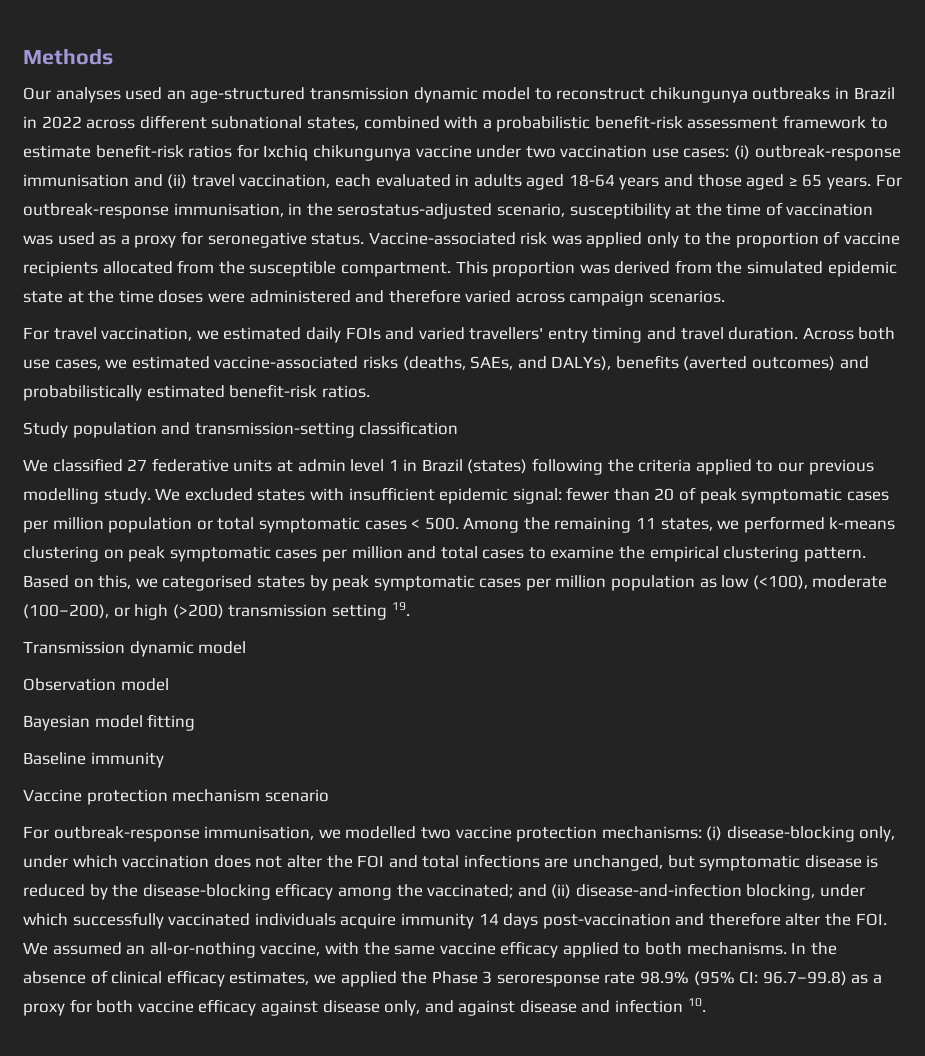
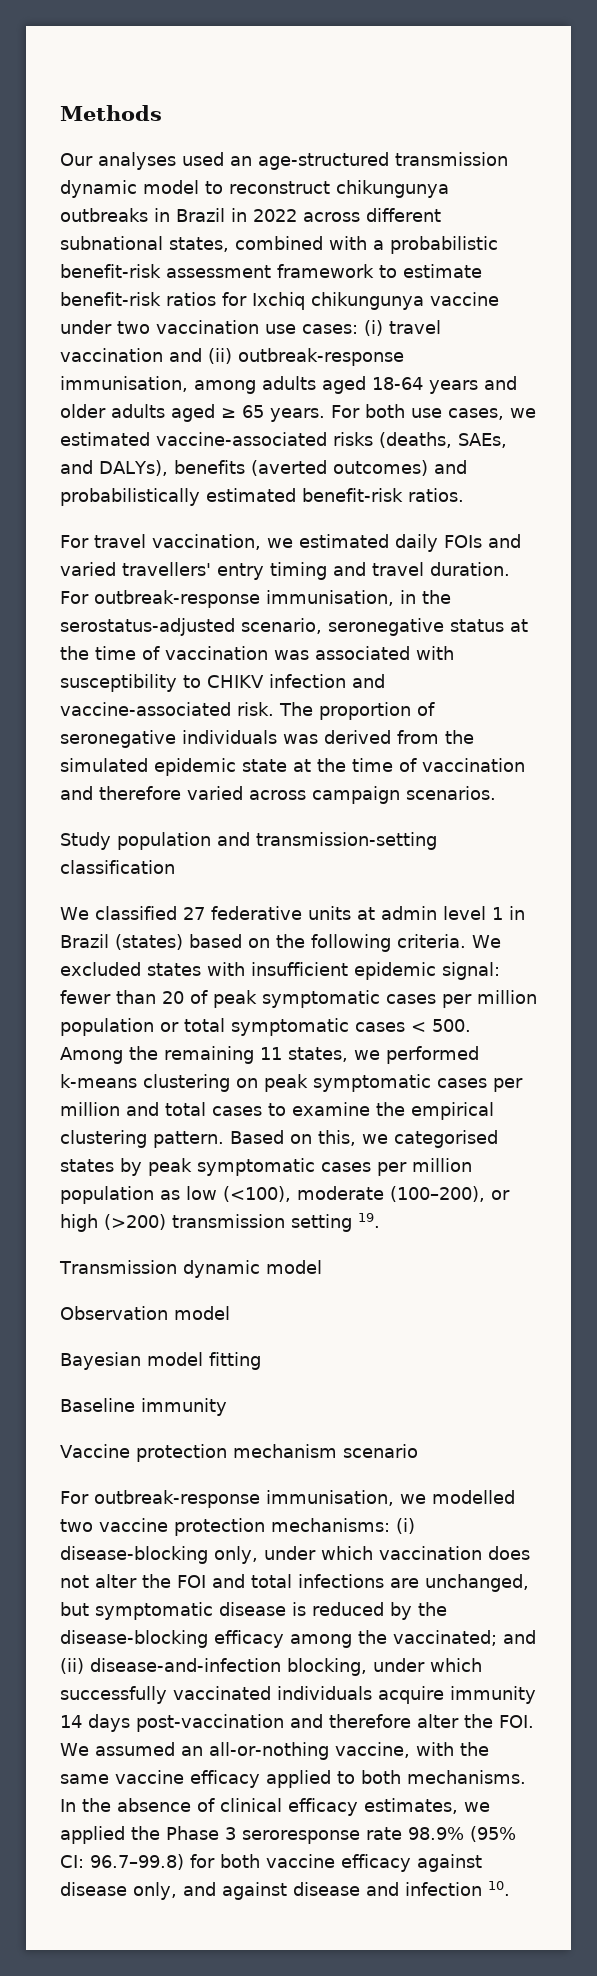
- Our analyses used an age-structured transmission dynamic model to reconstruct chikungunya outbreaks in Brazil in 2022 across different subnational states, combined with a probabilistic benefit-risk assessment framework to estimate benefit-risk ratios for Ixchiq chikungunya vaccine under two vaccination use cases: (i) outbreak-response immunisation and (ii) travel vaccination, each evaluated in adults aged 18-64 years and those aged ≥ 65 years.
+ Our analyses used an age-structured transmission dynamic model to reconstruct chikungunya outbreaks in Brazil in 2022 across different subnational states, combined with a probabilistic benefit-risk assessment framework to estimate benefit-risk ratios for Ixchiq chikungunya vaccine under two vaccination use cases: (i) travel vaccination and (ii) outbreak-response immunisation, among adults aged 18-64 years and older adults aged ≥ 65 years.
- For outbreak-response immunisation, in the serostatus-adjusted scenario, susceptibility at the time of vaccination was used as a proxy for seronegative status. Vaccine-associated risk was applied only to the proportion of vaccine recipients allocated from the susceptible compartment. This proportion was derived from the simulated epidemic state at the time doses were administered and therefore varied across campaign scenarios.
- For travel vaccination, we estimated daily FOIs and varied travellers' entry timing and travel duration. Across both use cases, we estimated vaccine-associated risks (deaths, SAEs, and DALYs), benefits (averted outcomes) and probabilistically estimated benefit-risk ratios.
+ For both use cases, we estimated vaccine-associated risks (deaths, SAEs, and DALYs), benefits (averted outcomes) and probabilistically estimated benefit-risk ratios.
+ For travel vaccination, we estimated daily FOIs and varied travellers' entry timing and travel duration. For outbreak-response immunisation, in the serostatus-adjusted scenario, seronegative status at the time of vaccination was associated with susceptibility to CHIKV infection and vaccine-associated risk. The proportion of seronegative individuals was derived from the simulated epidemic state at the time of vaccination and therefore varied across campaign scenarios.
- We classified 27 federative units at admin level 1 in Brazil (states) following the criteria applied to our previous modelling study.
+ We classified 27 federative units at admin level 1 in Brazil (states) based on the following criteria.
- In the absence of clinical efficacy estimates, we applied the Phase 3 seroresponse rate 98.9% (95% CI: 96.7–99.8) as a proxy for both vaccine efficacy against disease only, and against disease and infection 10.
+ In the absence of clinical efficacy estimates, we applied the Phase 3 seroresponse rate 98.9% (95% CI: 96.7–99.8) for both vaccine efficacy against disease only, and against disease and infection 10.

